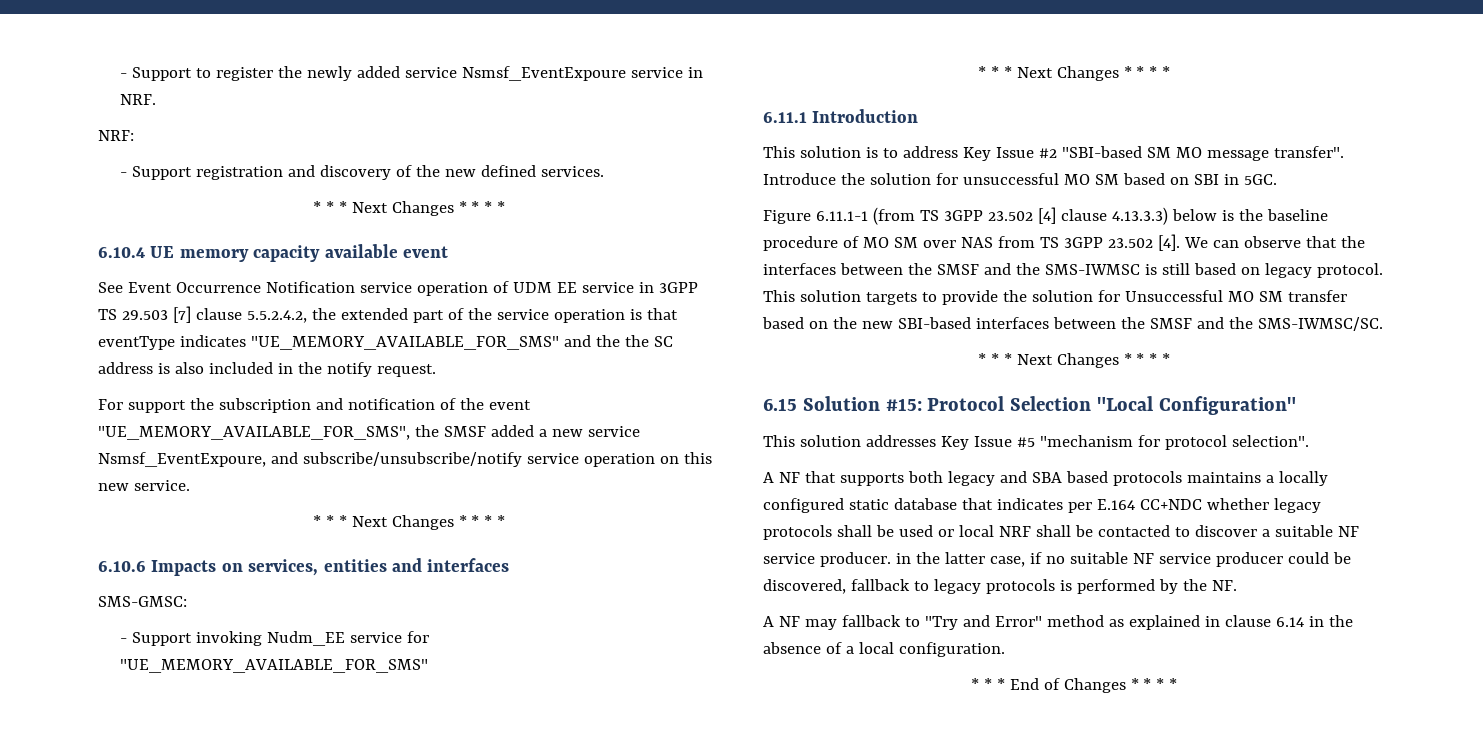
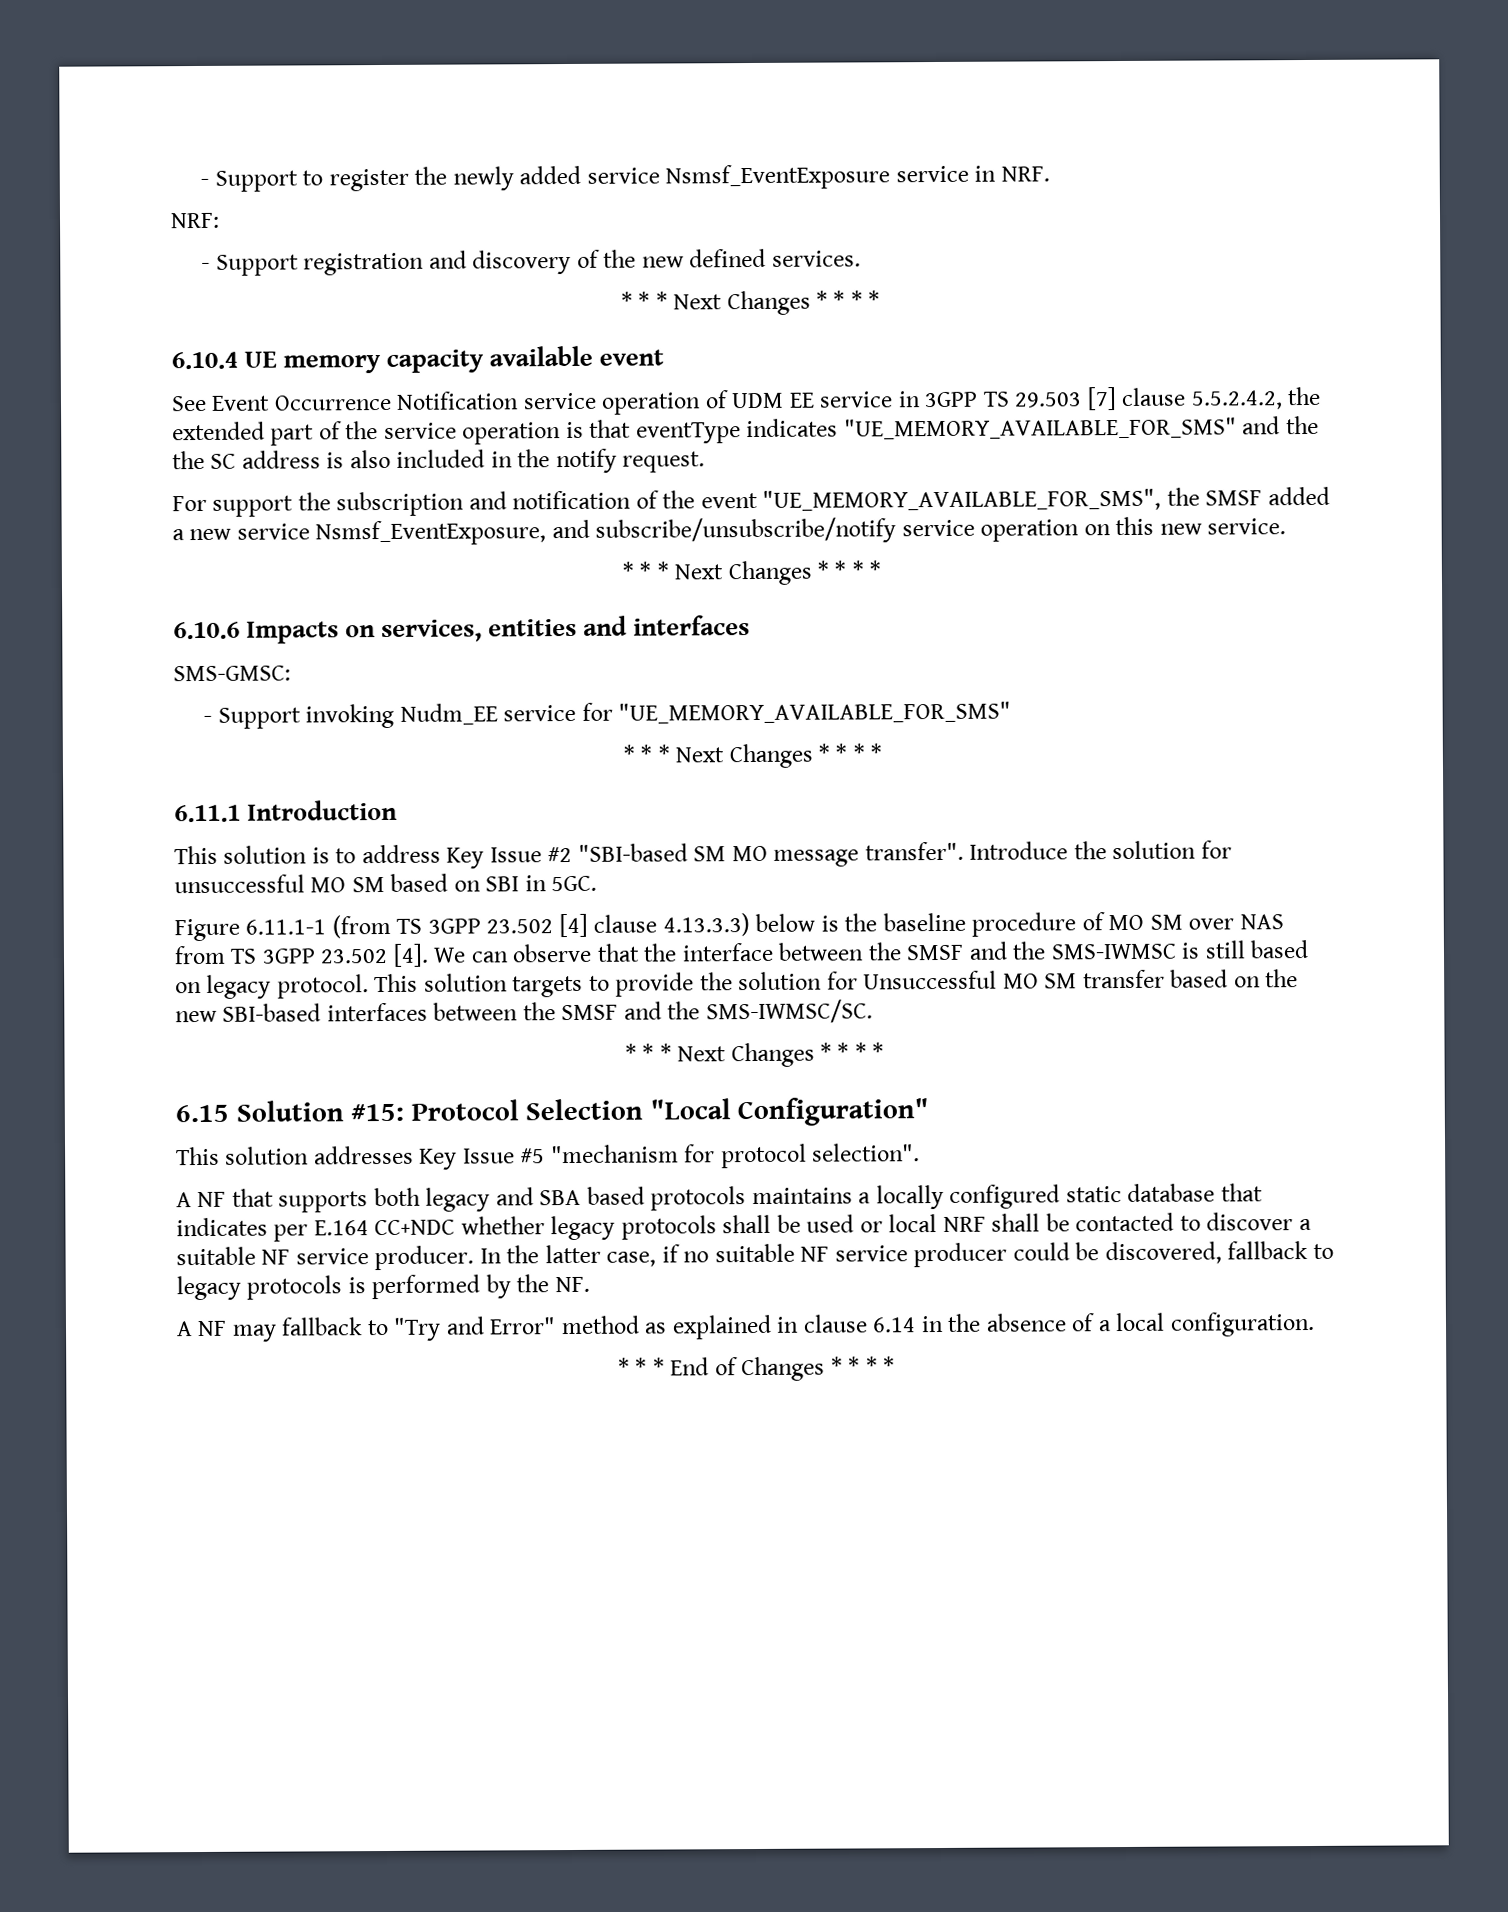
- - Support to register the newly added service Nsmsf_EventExpoure service in NRF.
+ - Support to register the newly added service Nsmsf_EventExposure service in NRF.
- For support the subscription and notification of the event "UE_MEMORY_AVAILABLE_FOR_SMS", the SMSF added a new service Nsmsf_EventExpoure, and subscribe/unsubscribe/notify service operation on this new service.
+ For support the subscription and notification of the event "UE_MEMORY_AVAILABLE_FOR_SMS", the SMSF added a new service Nsmsf_EventExposure, and subscribe/unsubscribe/notify service operation on this new service.
- We can observe that the interfaces between the SMSF and the SMS-IWMSC is still based on legacy protocol.
+ We can observe that the interface between the SMSF and the SMS-IWMSC is still based on legacy protocol.
- A NF that supports both legacy and SBA based protocols maintains a locally configured static database that indicates per E.164 CC+NDC whether legacy protocols shall be used or local NRF shall be contacted to discover a suitable NF service producer. in the latter case, if no suitable NF service producer could be discovered, fallback to legacy protocols is performed by the NF.
+ A NF that supports both legacy and SBA based protocols maintains a locally configured static database that indicates per E.164 CC+NDC whether legacy protocols shall be used or local NRF shall be contacted to discover a suitable NF service producer. In the latter case, if no suitable NF service producer could be discovered, fallback to legacy protocols is performed by the NF.

